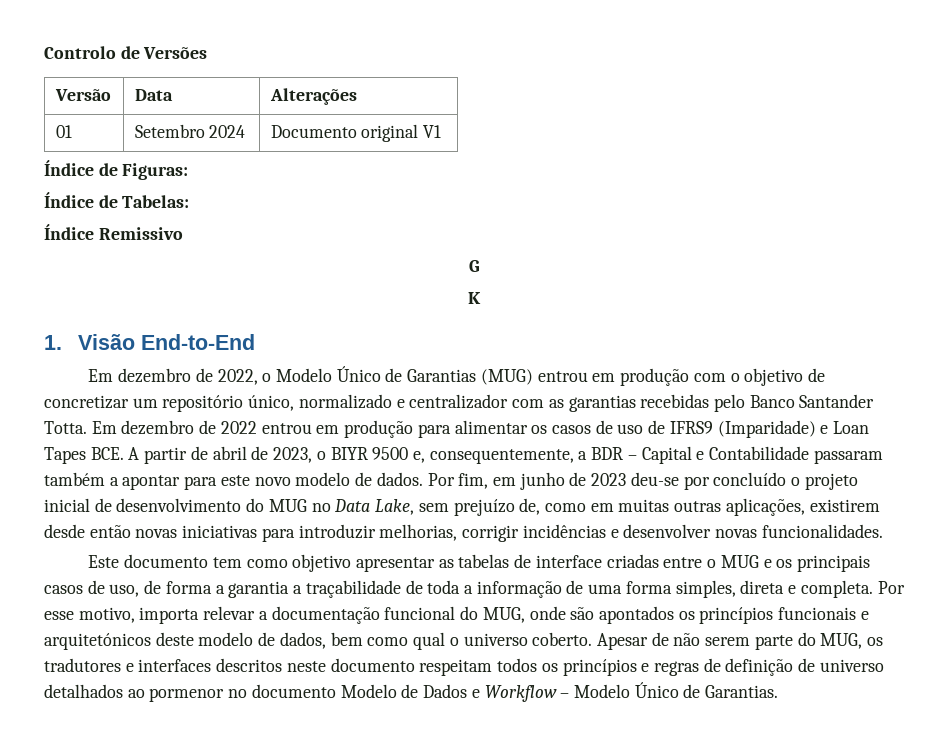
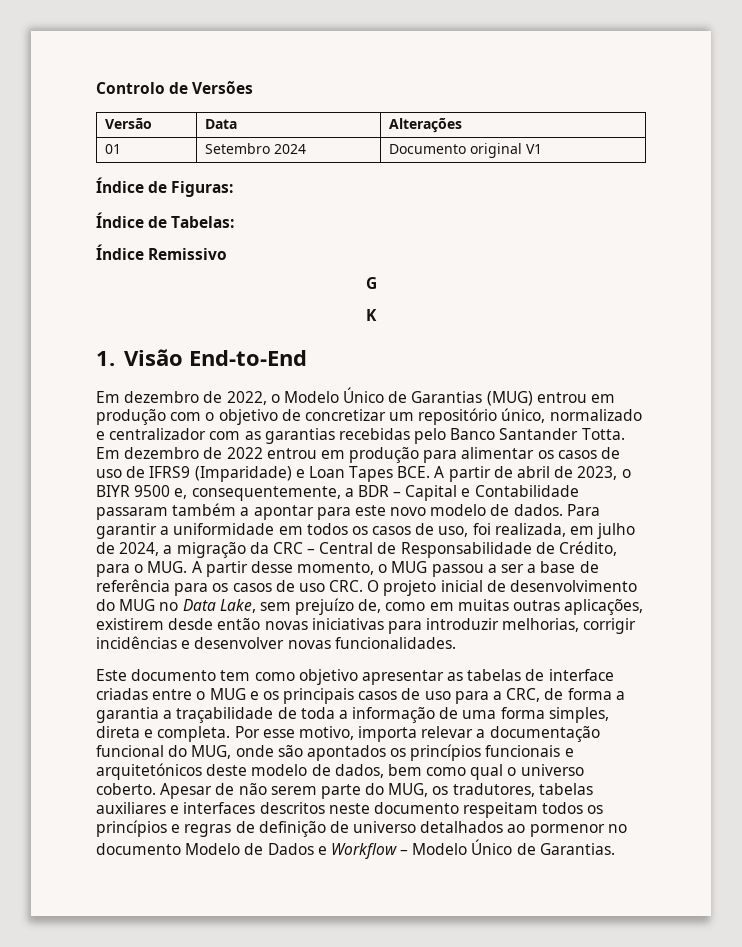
- Por fim, em junho de 2023 deu-se por concluído o projeto inicial de desenvolvimento do MUG no Data Lake, sem prejuízo de, como em muitas outras aplicações, existirem desde então novas iniciativas para introduzir melhorias, corrigir incidências e desenvolver novas funcionalidades.
+ Para garantir a uniformidade em todos os casos de uso, foi realizada, em julho de 2024, a migração da CRC – Central de Responsabilidade de Crédito, para o MUG. A partir desse momento, o MUG passou a ser a base de referência para os casos de uso CRC. O projeto inicial de desenvolvimento do MUG no Data Lake, sem prejuízo de, como em muitas outras aplicações, existirem desde então novas iniciativas para introduzir melhorias, corrigir incidências e desenvolver novas funcionalidades.
- Este documento tem como objetivo apresentar as tabelas de interface criadas entre o MUG e os principais casos de uso, de forma a garantia a traçabilidade de toda a informação de uma forma simples, direta e completa.
+ Este documento tem como objetivo apresentar as tabelas de interface criadas entre o MUG e os principais casos de uso para a CRC, de forma a garantia a traçabilidade de toda a informação de uma forma simples, direta e completa.
- Apesar de não serem parte do MUG, os tradutores e interfaces descritos neste documento respeitam todos os princípios e regras de definição de universo detalhados ao pormenor no documento Modelo de Dados e Workflow – Modelo Único de Garantias.
+ Apesar de não serem parte do MUG, os tradutores, tabelas auxiliares e interfaces descritos neste documento respeitam todos os princípios e regras de definição de universo detalhados ao pormenor no documento Modelo de Dados e Workflow – Modelo Único de Garantias.

